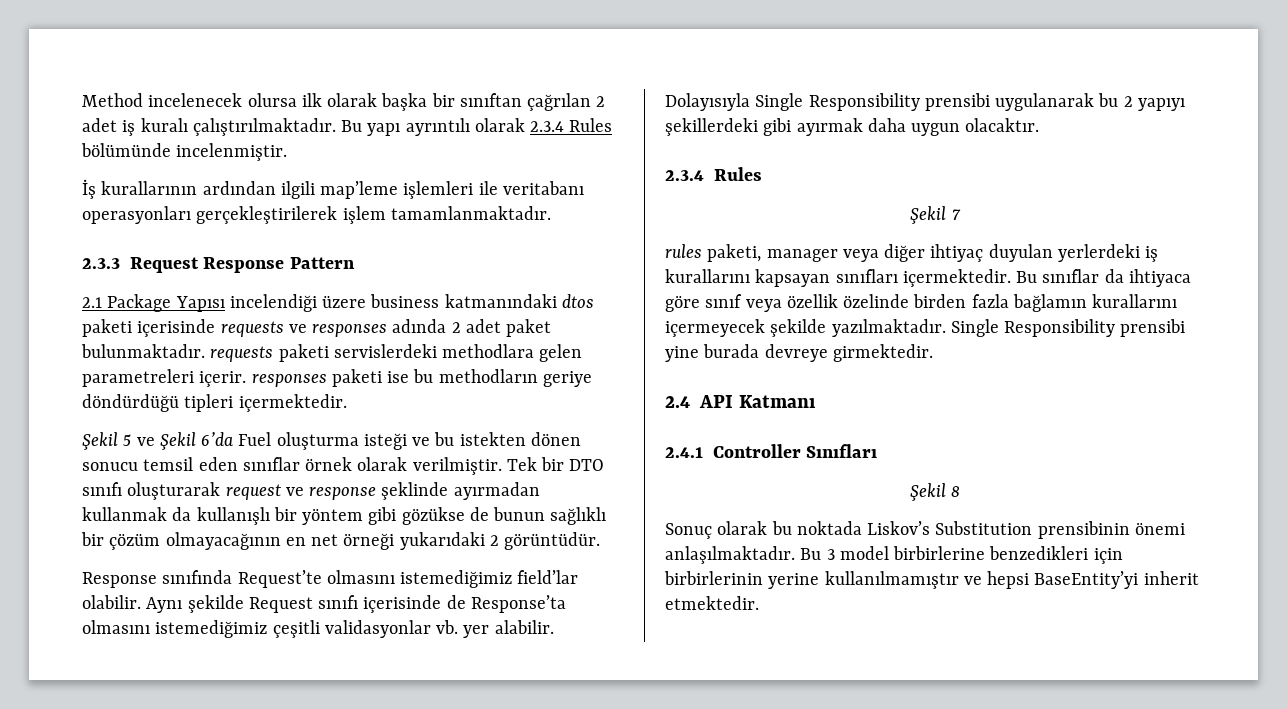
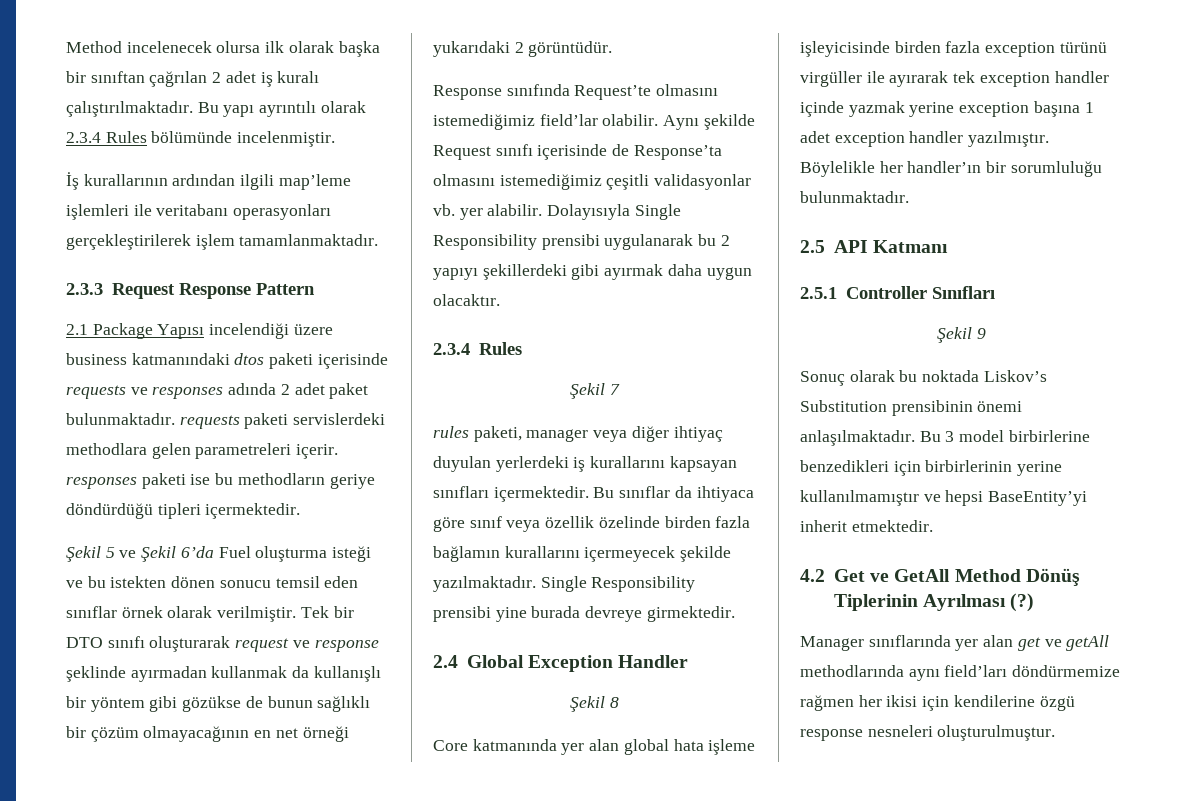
- 2.4 API Katmanı
+ 2.4 Global Exception Handler
+ Şekil 8
+ Core katmanında yer alan global hata işleme işleyicisinde birden fazla exception türünü virgüller ile ayırarak tek exception handler içinde yazmak yerine exception başına 1 adet exception handler yazılmıştır. Böylelikle her handler’ın bir sorumluluğu bulunmaktadır.
+ 2.5 API Katmanı
- 2.4.1 Controller Sınıfları
+ 2.5.1 Controller Sınıfları
- Şekil 8
+ Şekil 9
+ 4.2 Get ve GetAll Method Dönüş Tiplerinin Ayrılması (?)
+ Manager sınıflarında yer alan get ve getAll methodlarında aynı field’ları döndürmemize rağmen her ikisi için kendilerine özgü response nesneleri oluşturulmuştur.

